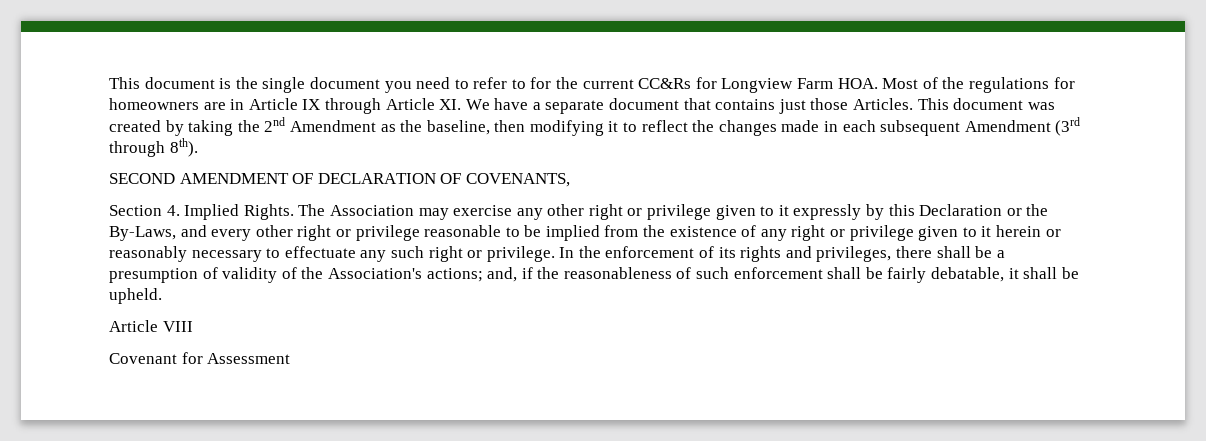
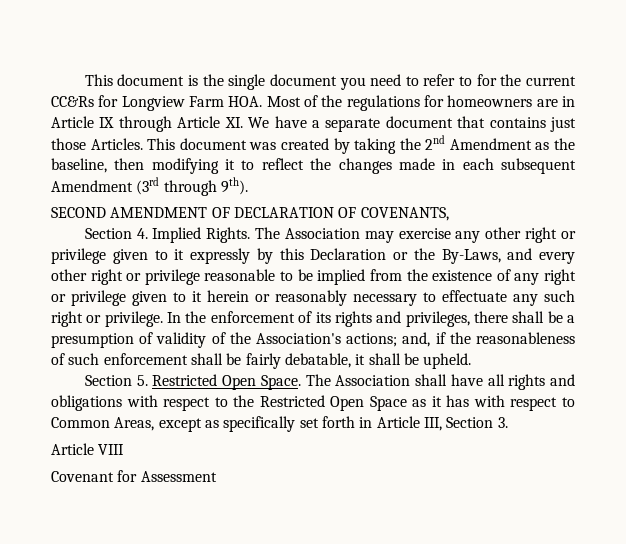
- This document was created by taking the 2nd Amendment as the baseline, then modifying it to reflect the changes made in each subsequent Amendment (3rd through 8th).
+ This document was created by taking the 2nd Amendment as the baseline, then modifying it to reflect the changes made in each subsequent Amendment (3rd through 9th).
+ Section 5. Restricted Open Space. The Association shall have all rights and obligations with respect to the Restricted Open Space as it has with respect to Common Areas, except as specifically set forth in Article III, Section 3.

